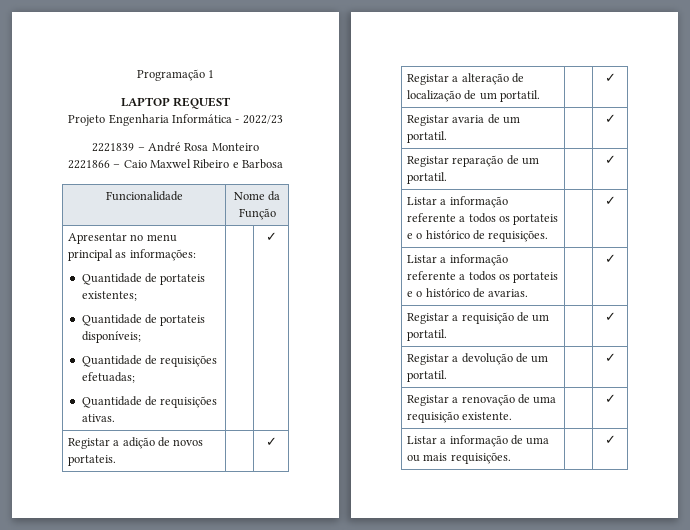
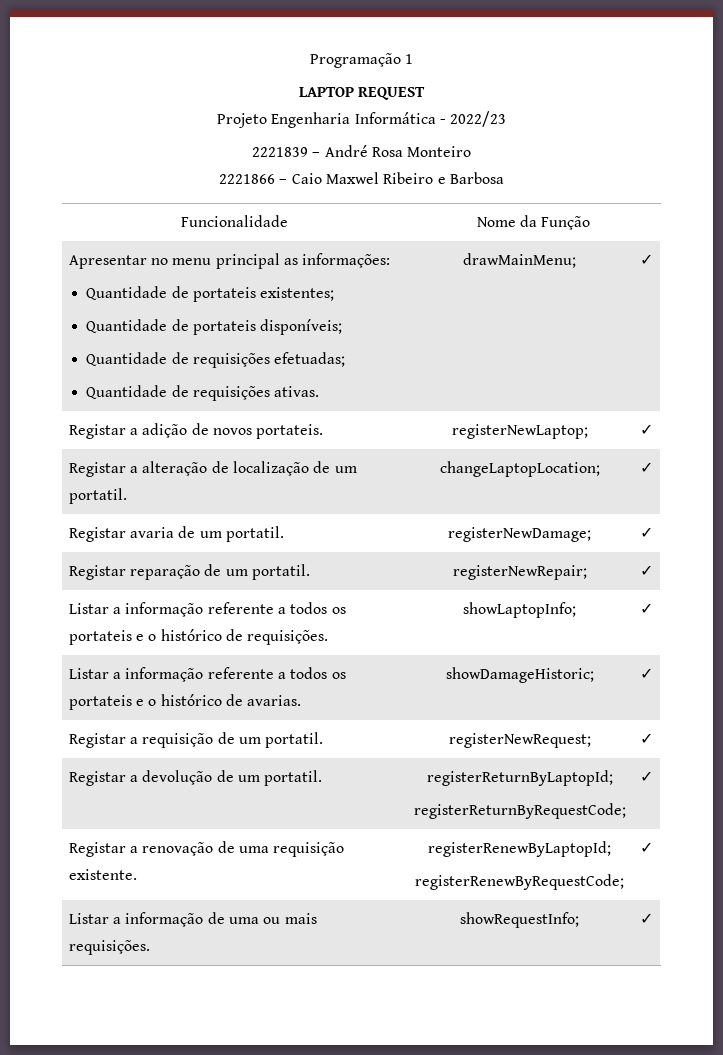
  Apresentar no menu principal as informações:
  Quantidade de portateis existentes;
  Quantidade de portateis disponíveis;
  Quantidade de requisições efetuadas;
- Quantidade de requisições ativas. | | ✓
+ Quantidade de requisições ativas. | drawMainMenu; | ✓
- Registar a adição de novos portateis. | | ✓
+ Registar a adição de novos portateis. | registerNewLaptop; | ✓
- Registar a alteração de localização de um portatil. | | ✓
+ Registar a alteração de localização de um portatil. | changeLaptopLocation; | ✓
- Registar avaria de um portatil. | | ✓
+ Registar avaria de um portatil. | registerNewDamage; | ✓
- Registar reparação de um portatil. | | ✓
+ Registar reparação de um portatil. | registerNewRepair; | ✓
- Listar a informação referente a todos os portateis e o histórico de requisições. | | ✓
+ Listar a informação referente a todos os portateis e o histórico de requisições. | showLaptopInfo; | ✓
- Listar a informação referente a todos os portateis e o histórico de avarias. | | ✓
+ Listar a informação referente a todos os portateis e o histórico de avarias. | showDamageHistoric; | ✓
- Registar a requisição de um portatil. | | ✓
+ Registar a requisição de um portatil. | registerNewRequest; | ✓
- Registar a devolução de um portatil. | | ✓
+ Registar a devolução de um portatil. | registerReturnByLaptopId;
+ registerReturnByRequestCode; | ✓
- Registar a renovação de uma requisição existente. | | ✓
+ Registar a renovação de uma requisição existente. | registerRenewByLaptopId;
+ registerRenewByRequestCode; | ✓
- Listar a informação de uma ou mais requisições. | | ✓
+ Listar a informação de uma ou mais requisições. | showRequestInfo; | ✓

